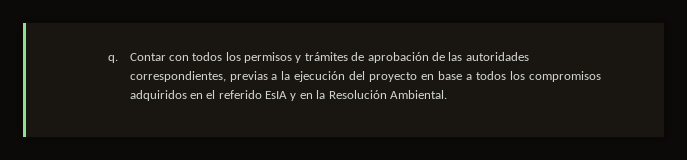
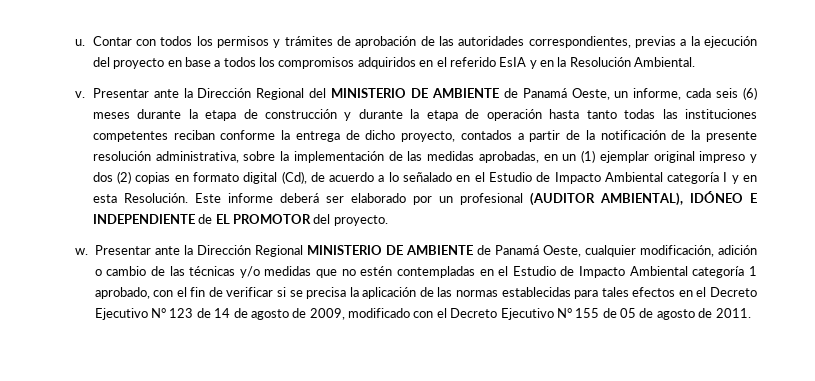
- q.
+ u.
+ v. Presentar ante la Dirección Regional del MINISTERIO DE AMBIENTE de Panamá Oeste, un informe, cada seis (6) meses durante la etapa de construcción y durante la etapa de operación hasta tanto todas las instituciones competentes reciban conforme la entrega de dicho proyecto, contados a partir de la notificación de la presente resolución administrativa, sobre la implementación de las medidas aprobadas, en un (1) ejemplar original impreso y dos (2) copias en formato digital (Cd), de acuerdo a lo señalado en el Estudio de Impacto Ambiental categoría I y en esta Resolución. Este informe deberá ser elaborado por un profesional (AUDITOR AMBIENTAL), IDÓNEO E INDEPENDIENTE de EL PROMOTOR del proyecto.
+ w. Presentar ante la Dirección Regional MINISTERIO DE AMBIENTE de Panamá Oeste, cualquier modificación, adición o cambio de las técnicas y/o medidas que no estén contempladas en el Estudio de Impacto Ambiental categoría 1 aprobado, con el fin de verificar si se precisa la aplicación de las normas establecidas para tales efectos en el Decreto Ejecutivo N° 123 de 14 de agosto de 2009, modificado con el Decreto Ejecutivo N° 155 de 05 de agosto de 2011.

